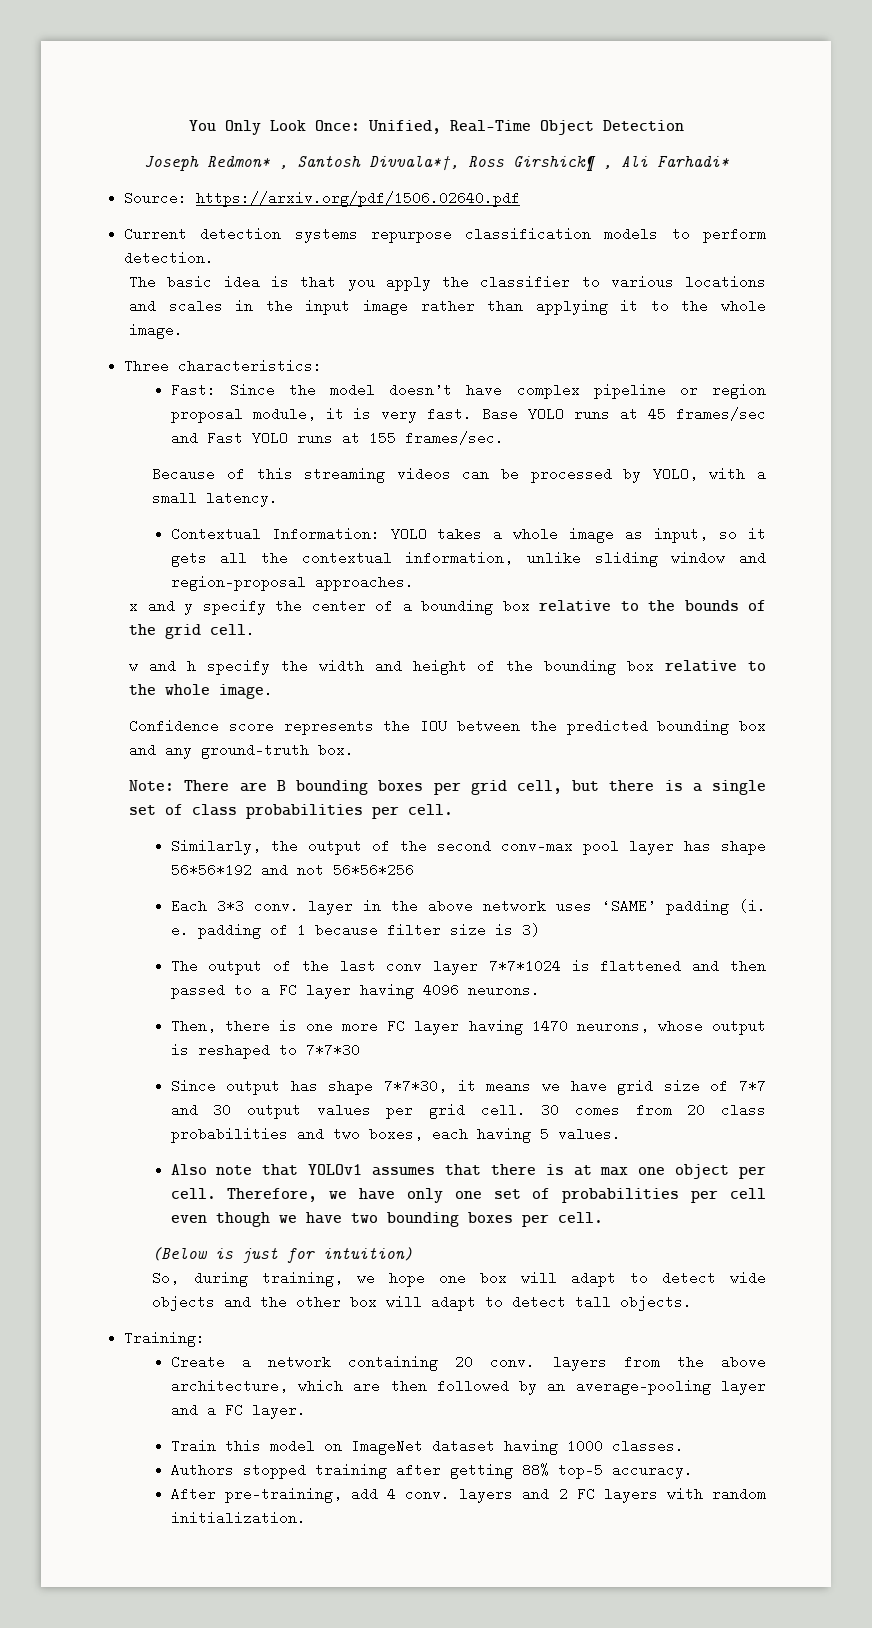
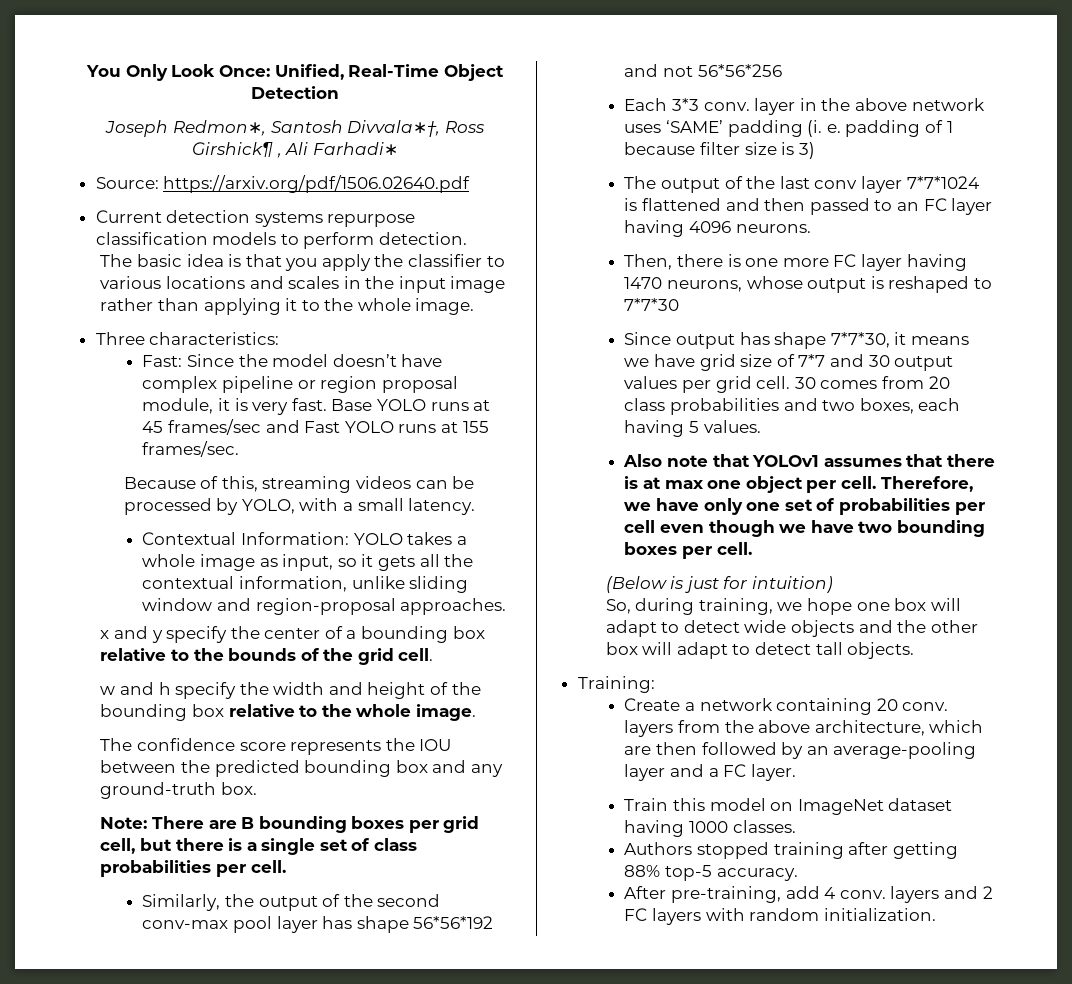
- Joseph Redmon∗ , Santosh Divvala∗†, Ross Girshick¶ , Ali Farhadi∗
+ Joseph Redmon∗, Santosh Divvala∗†, Ross Girshick¶ , Ali Farhadi∗
- Because of this streaming videos can be processed by YOLO, with a small latency.
+ Because of this, streaming videos can be processed by YOLO, with a small latency.
- Confidence score represents the IOU between the predicted bounding box and any ground-truth box.
+ The confidence score represents the IOU between the predicted bounding box and any ground-truth box.
- The output of the last conv layer 7*7*1024 is flattened and then passed to a FC layer having 4096 neurons.
+ The output of the last conv layer 7*7*1024 is flattened and then passed to an FC layer having 4096 neurons.

